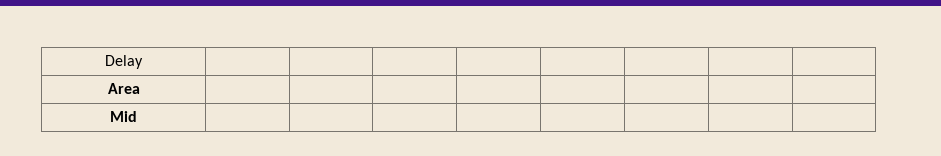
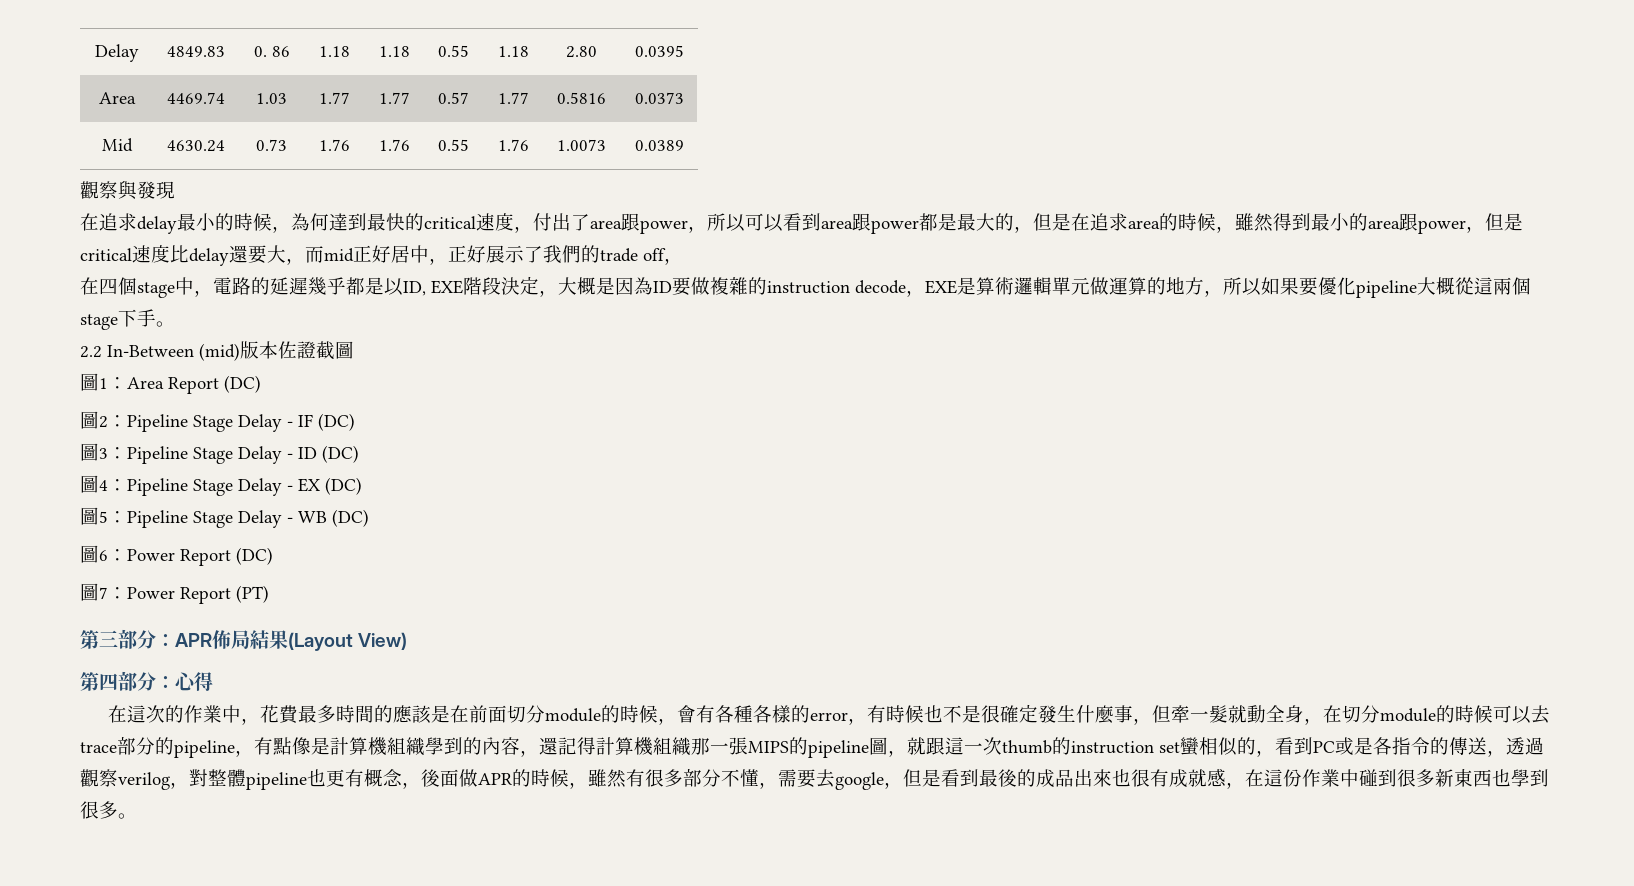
- Delay | | | | | | | |
- Area | | | | | | | |
- Mid | | | | | | | |
+ Delay | 4849.83 | 0. 86 | 1.18 | 1.18 | 0.55 | 1.18 | 2.80 | 0.0395
+ Area | 4469.74 | 1.03 | 1.77 | 1.77 | 0.57 | 1.77 | 0.5816 | 0.0373
+ Mid | 4630.24 | 0.73 | 1.76 | 1.76 | 0.55 | 1.76 | 1.0073 | 0.0389
+ 觀察與發現
+ 在追求delay最小的時候，為何達到最快的critical速度，付出了area跟power，所以可以看到area跟power都是最大的，但是在追求area的時候，雖然得到最小的area跟power，但是critical速度比delay還要大，而mid正好居中，正好展示了我們的trade off，
+ 在四個stage中，電路的延遲幾乎都是以ID, EXE階段決定，大概是因為ID要做複雜的instruction decode，EXE是算術邏輯單元做運算的地方，所以如果要優化pipeline大概從這兩個stage下手。
+ 2.2 In-Between (mid)版本佐證截圖
+ 圖1：Area Report (DC)
+ 圖2：Pipeline Stage Delay - IF (DC)
+ 圖3：Pipeline Stage Delay - ID (DC)
+ 圖4：Pipeline Stage Delay - EX (DC)
+ 圖5：Pipeline Stage Delay - WB (DC)
+ 圖6：Power Report (DC)
+ 圖7：Power Report (PT)
+ 第三部分：APR佈局結果(Layout View)
+ 第四部分：心得
+ 在這次的作業中，花費最多時間的應該是在前面切分module的時候，會有各種各樣的error，有時候也不是很確定發生什麼事，但牽一髮就動全身，在切分module的時候可以去trace部分的pipeline，有點像是計算機組織學到的內容，還記得計算機組織那一張MIPS的pipeline圖，就跟這一次thumb的instruction set蠻相似的，看到PC或是各指令的傳送，透過觀察verilog，對整體pipeline也更有概念，後面做APR的時候，雖然有很多部分不懂，需要去google，但是看到最後的成品出來也很有成就感，在這份作業中碰到很多新東西也學到很多。

